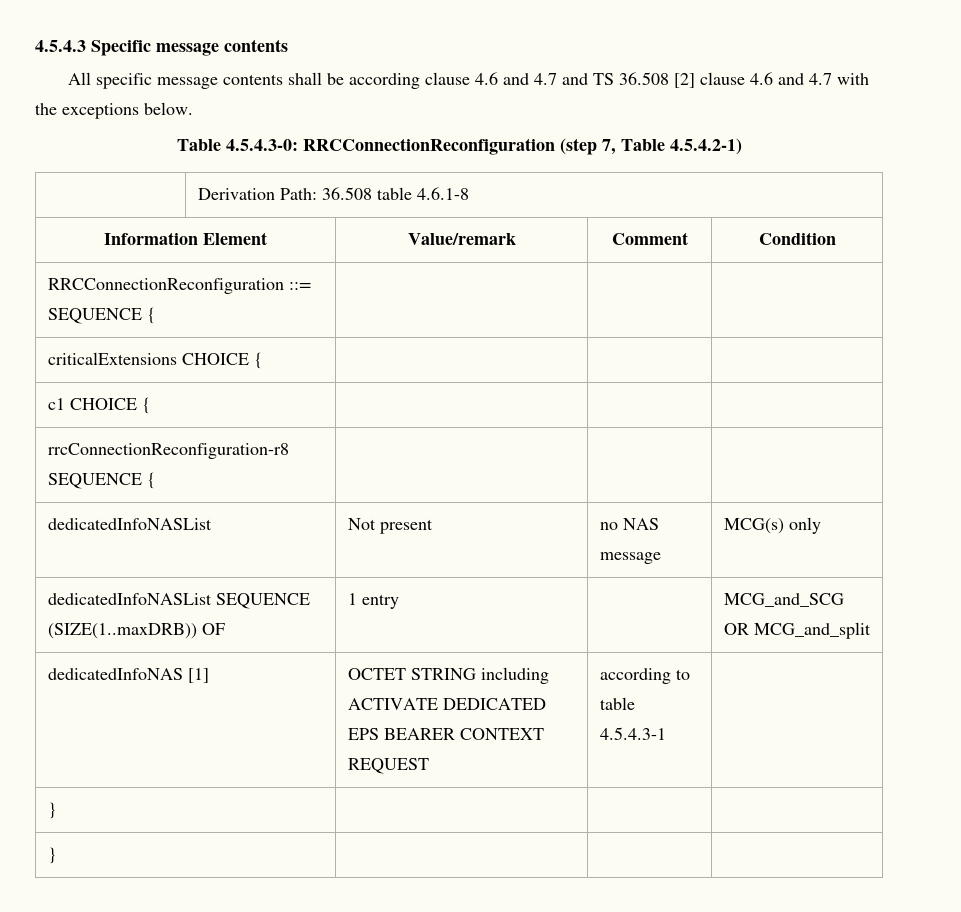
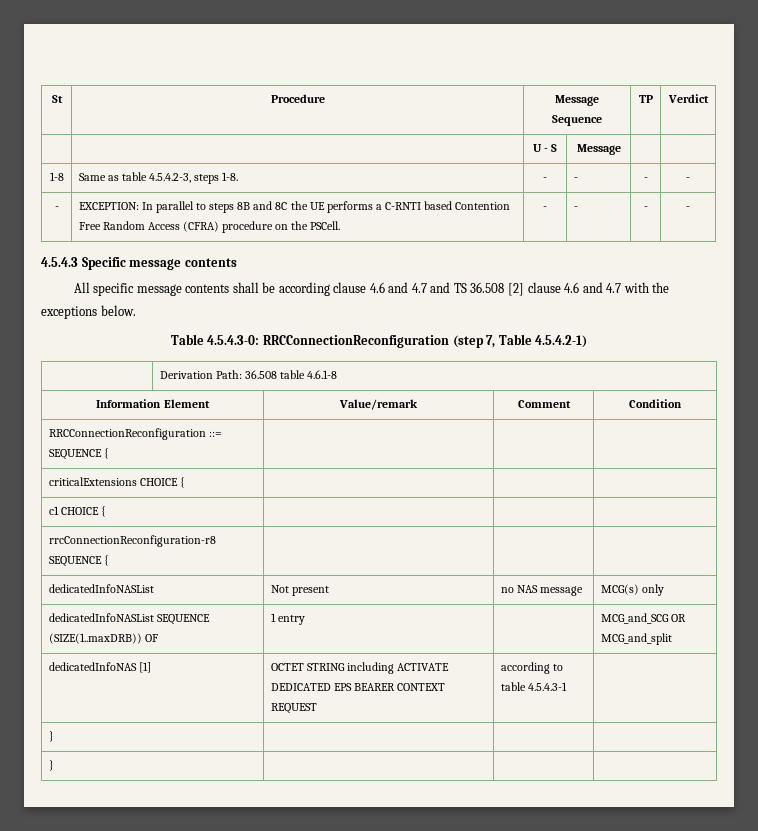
+ St | Procedure | Message Sequence | TP | Verdict
+ | | U - S | Message | |
+ 1-8 | Same as table 4.5.4.2-3, steps 1-8. | - | - | - | -
+ - | EXCEPTION: In parallel to steps 8B and 8C the UE performs a C-RNTI based Contention Free Random Access (CFRA) procedure on the PSCell. | - | - | - | -

